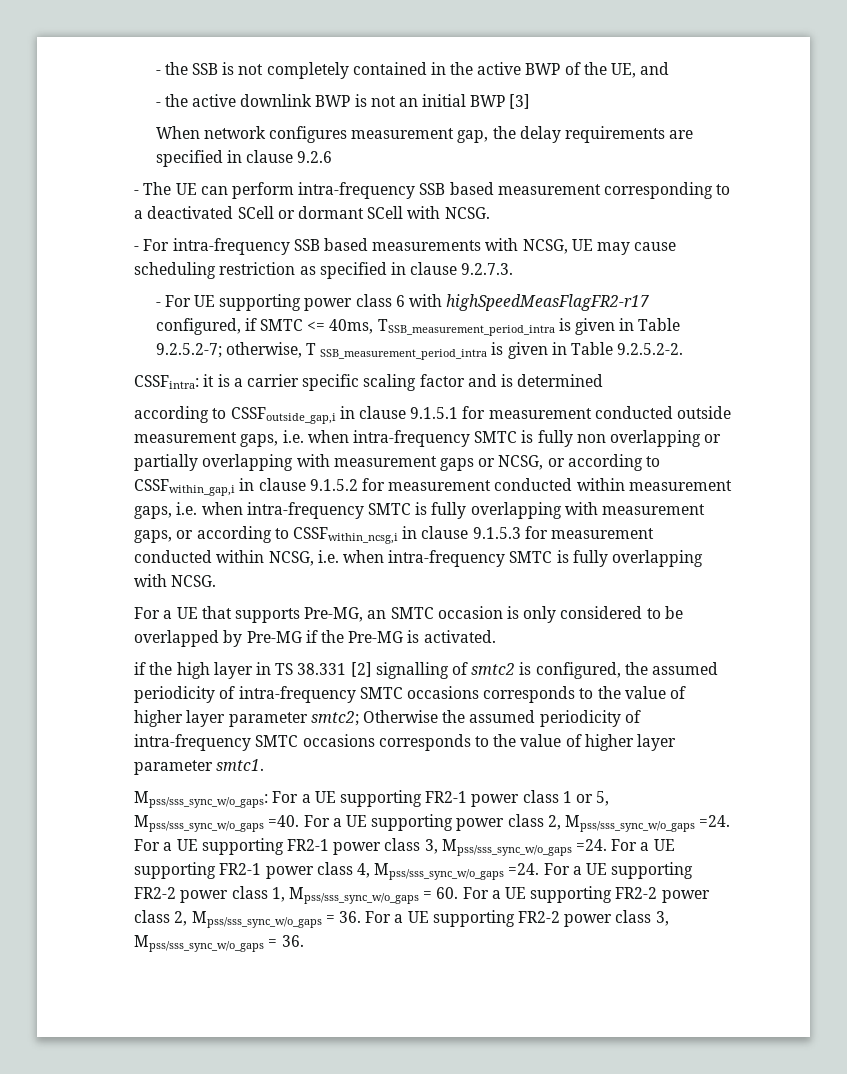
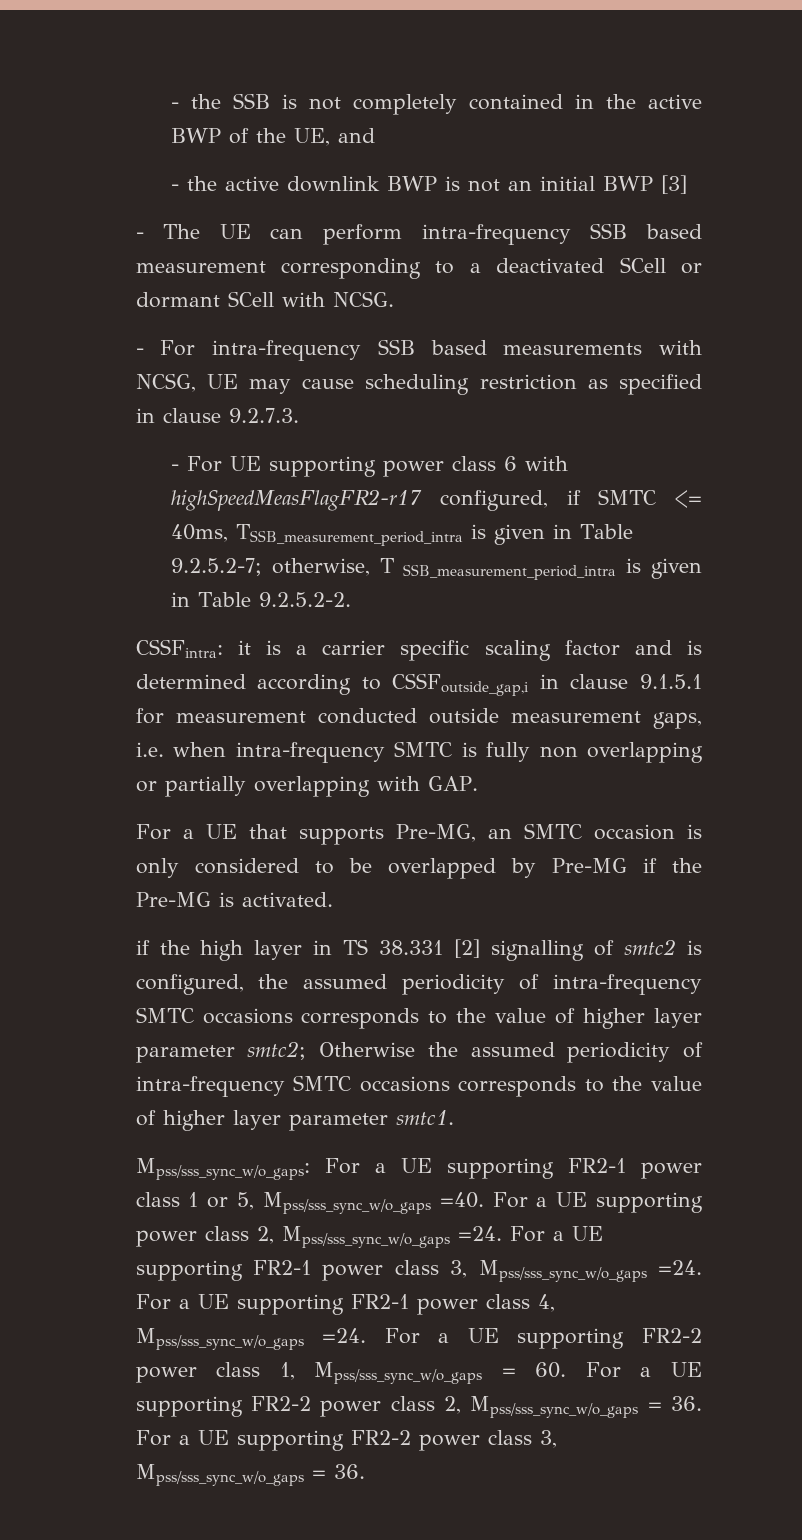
- When network configures measurement gap, the delay requirements are specified in clause 9.2.6
- CSSFintra: it is a carrier specific scaling factor and is determined
- according to CSSFoutside_gap,i in clause 9.1.5.1 for measurement conducted outside measurement gaps, i.e. when intra-frequency SMTC is fully non overlapping or partially overlapping with measurement gaps or NCSG, or according to CSSFwithin_gap,i in clause 9.1.5.2 for measurement conducted within measurement gaps, i.e. when intra-frequency SMTC is fully overlapping with measurement gaps, or according to CSSFwithin_ncsg,i in clause 9.1.5.3 for measurement conducted within NCSG, i.e. when intra-frequency SMTC is fully overlapping with NCSG.
+ CSSFintra: it is a carrier specific scaling factor and is determined according to CSSFoutside_gap,i in clause 9.1.5.1 for measurement conducted outside measurement gaps, i.e. when intra-frequency SMTC is fully non overlapping or partially overlapping with GAP.

